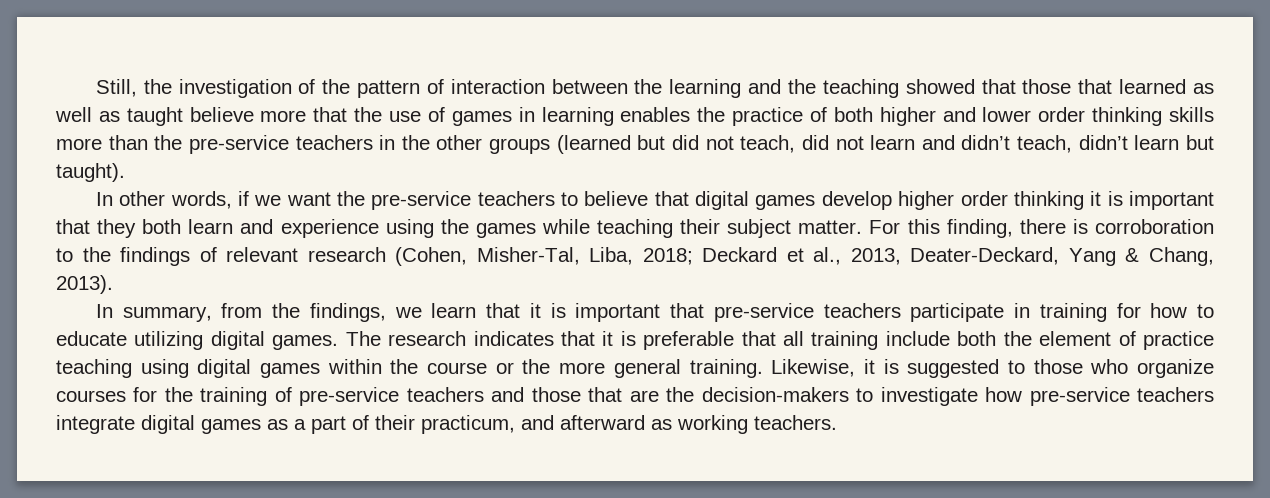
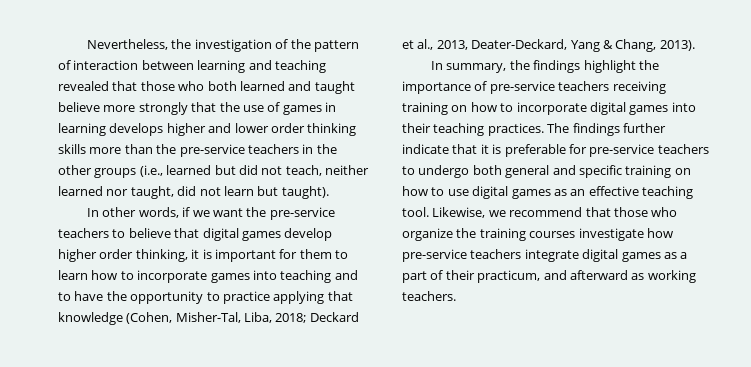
- Still, the investigation of the pattern of interaction between the learning and the teaching showed that those that learned as well as taught believe more that the use of games in learning enables the practice of both higher and lower order thinking skills more than the pre-service teachers in the other groups (learned but did not teach, did not learn and didn’t teach, didn’t learn but taught).
+ Nevertheless, the investigation of the pattern of interaction between learning and teaching revealed that those who both learned and taught believe more strongly that the use of games in learning develops higher and lower order thinking skills more than the pre-service teachers in the other groups (i.e., learned but did not teach, neither learned nor taught, did not learn but taught).
- In other words, if we want the pre-service teachers to believe that digital games develop higher order thinking it is important that they both learn and experience using the games while teaching their subject matter. For this finding, there is corroboration to the findings of relevant research (Cohen, Misher-Tal, Liba, 2018; Deckard et al., 2013, Deater-Deckard, Yang & Chang, 2013).
+ In other words, if we want the pre-service teachers to believe that digital games develop higher order thinking, it is important for them to learn how to incorporate games into teaching and to have the opportunity to practice applying that knowledge (Cohen, Misher-Tal, Liba, 2018; Deckard et al., 2013, Deater-Deckard, Yang & Chang, 2013).
- In summary, from the findings, we learn that it is important that pre-service teachers participate in training for how to educate utilizing digital games. The research indicates that it is preferable that all training include both the element of practice teaching using digital games within the course or the more general training. Likewise, it is suggested to those who organize courses for the training of pre-service teachers and those that are the decision-makers to investigate how pre-service teachers integrate digital games as a part of their practicum, and afterward as working teachers.
+ In summary, the findings highlight the importance of pre-service teachers receiving training on how to incorporate digital games into their teaching practices. The findings further indicate that it is preferable for pre-service teachers to undergo both general and specific training on how to use digital games as an effective teaching tool. Likewise, we recommend that those who organize the training courses investigate how pre-service teachers integrate digital games as a part of their practicum, and afterward as working teachers.

